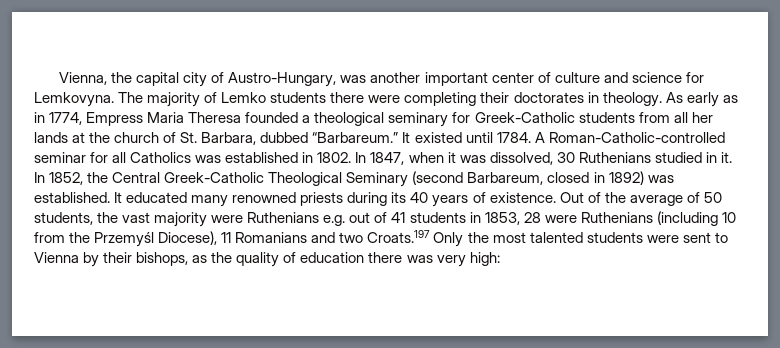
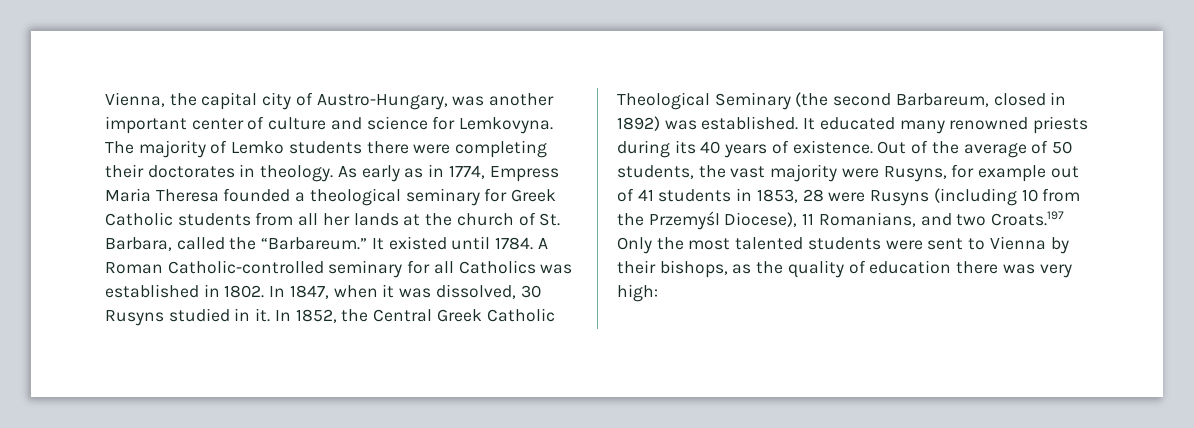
- As early as in 1774, Empress Maria Theresa founded a theological seminary for Greek-Catholic students from all her lands at the church of St. Barbara, dubbed “Barbareum.”
+ As early as in 1774, Empress Maria Theresa founded a theological seminary for Greek Catholic students from all her lands at the church of St. Barbara, called the “Barbareum.”
- A Roman-Catholic-controlled seminar for all Catholics was established in 1802.
+ A Roman Catholic-controlled seminary for all Catholics was established in 1802.
- In 1847, when it was dissolved, 30 Ruthenians studied in it.
+ In 1847, when it was dissolved, 30 Rusyns studied in it.
- In 1852, the Central Greek-Catholic Theological Seminary (second Barbareum, closed in 1892) was established.
+ In 1852, the Central Greek Catholic Theological Seminary (the second Barbareum, closed in 1892) was established.
- Out of the average of 50 students, the vast majority were Ruthenians e.g. out of 41 students in 1853, 28 were Ruthenians (including 10 from the Przemyśl Diocese), 11 Romanians and two Croats.197 Only the most talented students were sent to Vienna by their bishops, as the quality of education there was very high:
+ Out of the average of 50 students, the vast majority were Rusyns, for example out of 41 students in 1853, 28 were Rusyns (including 10 from the Przemyśl Diocese), 11 Romanians, and two Croats.197 Only the most talented students were sent to Vienna by their bishops, as the quality of education there was very high:

